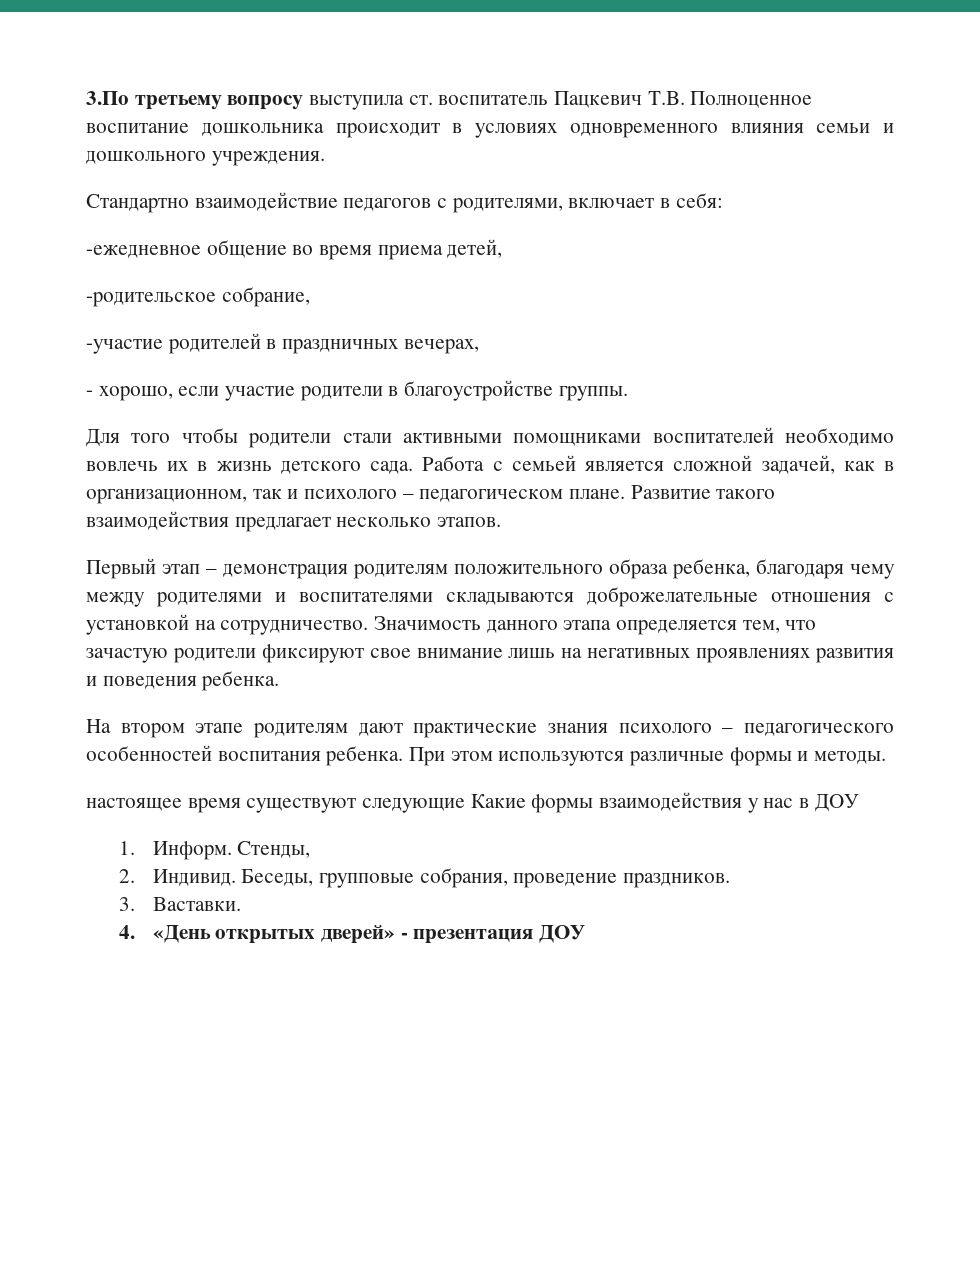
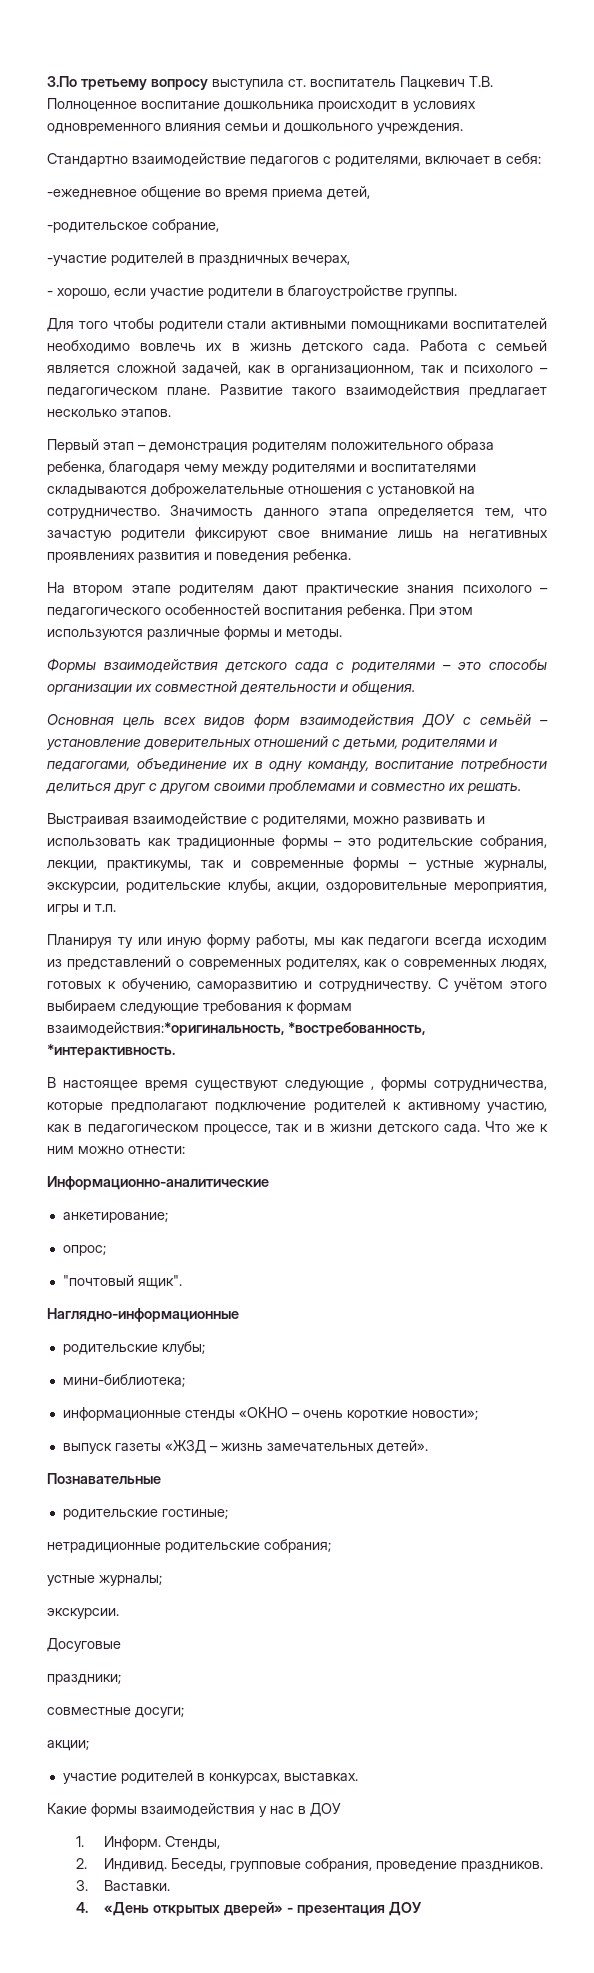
- настоящее время существуют следующие Какие формы взаимодействия у нас в ДОУ
+ Формы взаимодействия детского сада с родителями – это способы организации их совместной деятельности и общения.
+ Основная цель всех видов форм взаимодействия ДОУ с семьёй – установление доверительных отношений с детьми, родителями и педагогами, объединение их в одну команду, воспитание потребности делиться друг с другом своими проблемами и совместно их решать.
+ Выстраивая взаимодействие с родителями, можно развивать и использовать как традиционные формы – это родительские собрания, лекции, практикумы, так и современные формы – устные журналы, экскурсии, родительские клубы, акции, оздоровительные мероприятия, игры и т.п.
+ Планируя ту или иную форму работы, мы как педагоги всегда исходим из представлений о современных родителях, как о современных людях, готовых к обучению, саморазвитию и сотрудничеству. С учётом этого выбираем следующие требования к формам взаимодействия:*оригинальность, *востребованность, *интерактивность.
+ В настоящее время существуют следующие , формы сотрудничества, которые предполагают подключение родителей к активному участию, как в педагогическом процессе, так и в жизни детского сада. Что же к ним можно отнести:
+ Информационно-аналитические
+ анкетирование;
+ опрос;
+ "почтовый ящик".
+ Наглядно-информационные
+ родительские клубы;
+ мини-библиотека;
+ информационные стенды «ОКНО – очень короткие новости»;
+ выпуск газеты «ЖЗД – жизнь замечательных детей».
+ Познавательные
+ родительские гостиные;
+ нетрадиционные родительские собрания;
+ устные журналы;
+ экскурсии.
+ Досуговые
+ праздники;
+ совместные досуги;
+ акции;
+ участие родителей в конкурсах, выставках.
+ Какие формы взаимодействия у нас в ДОУ

